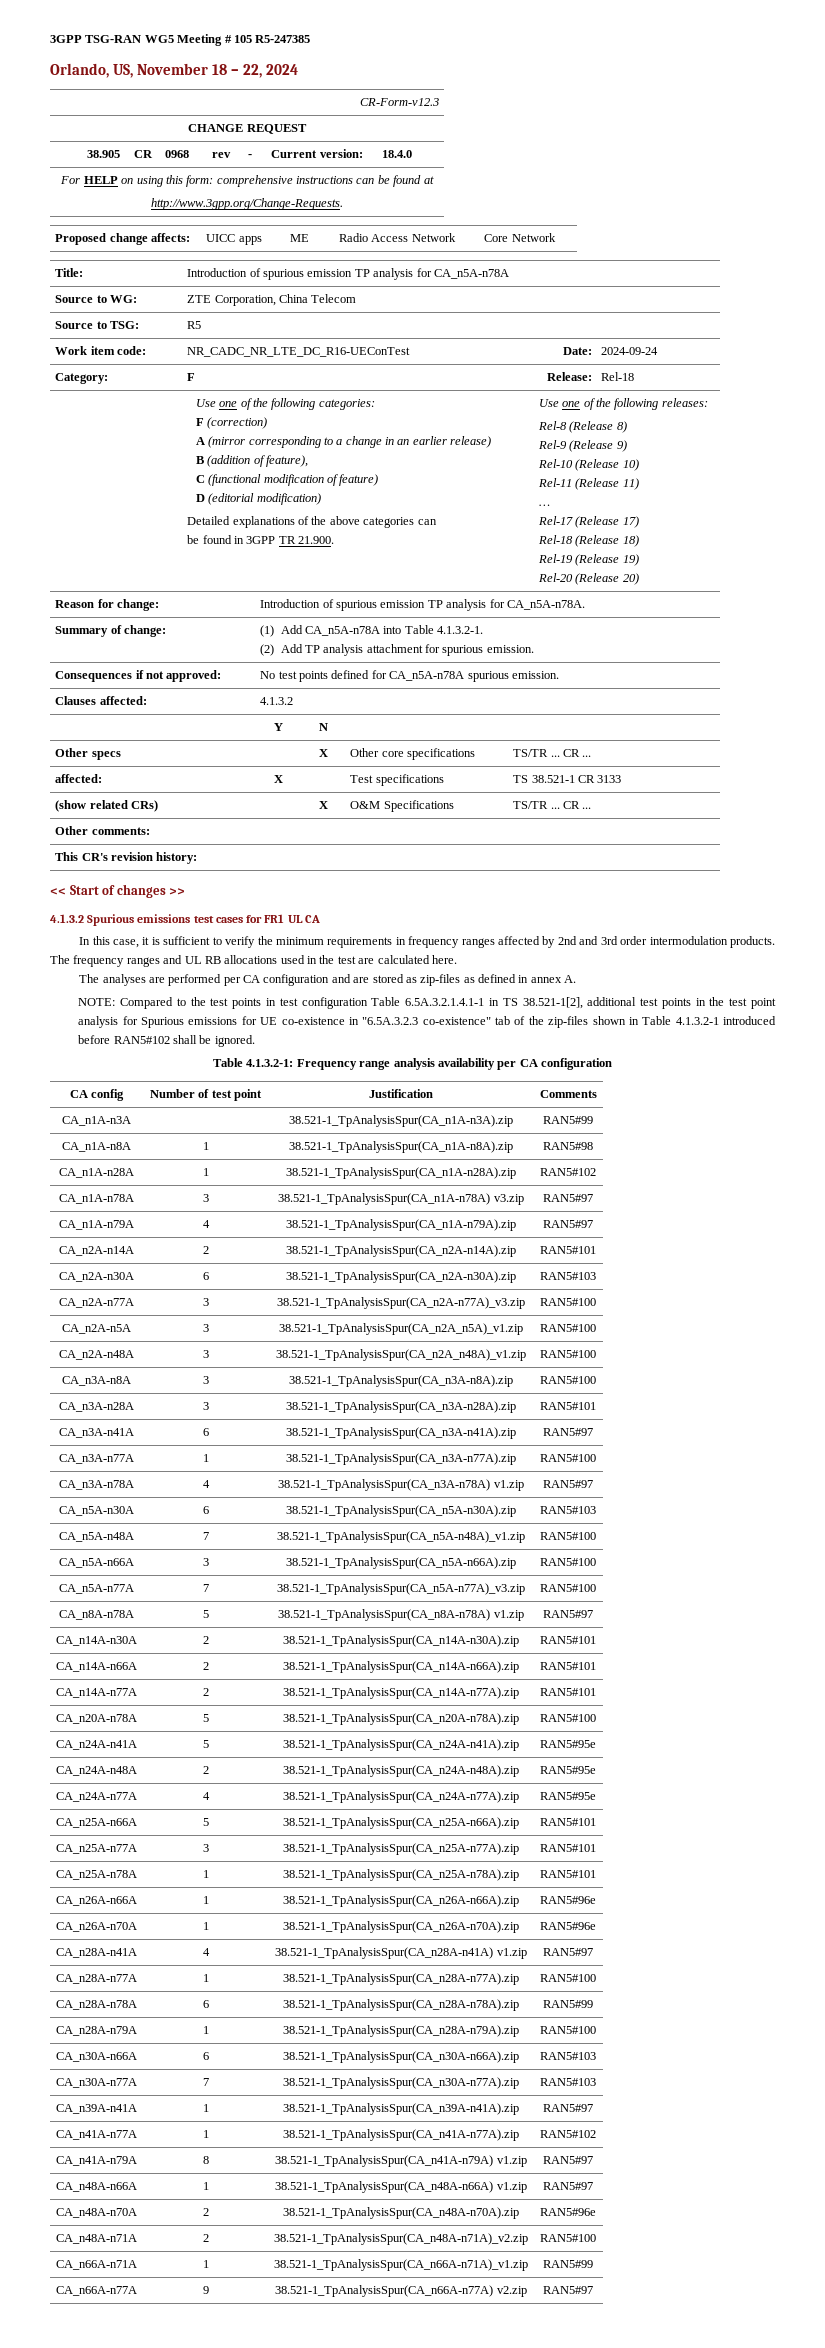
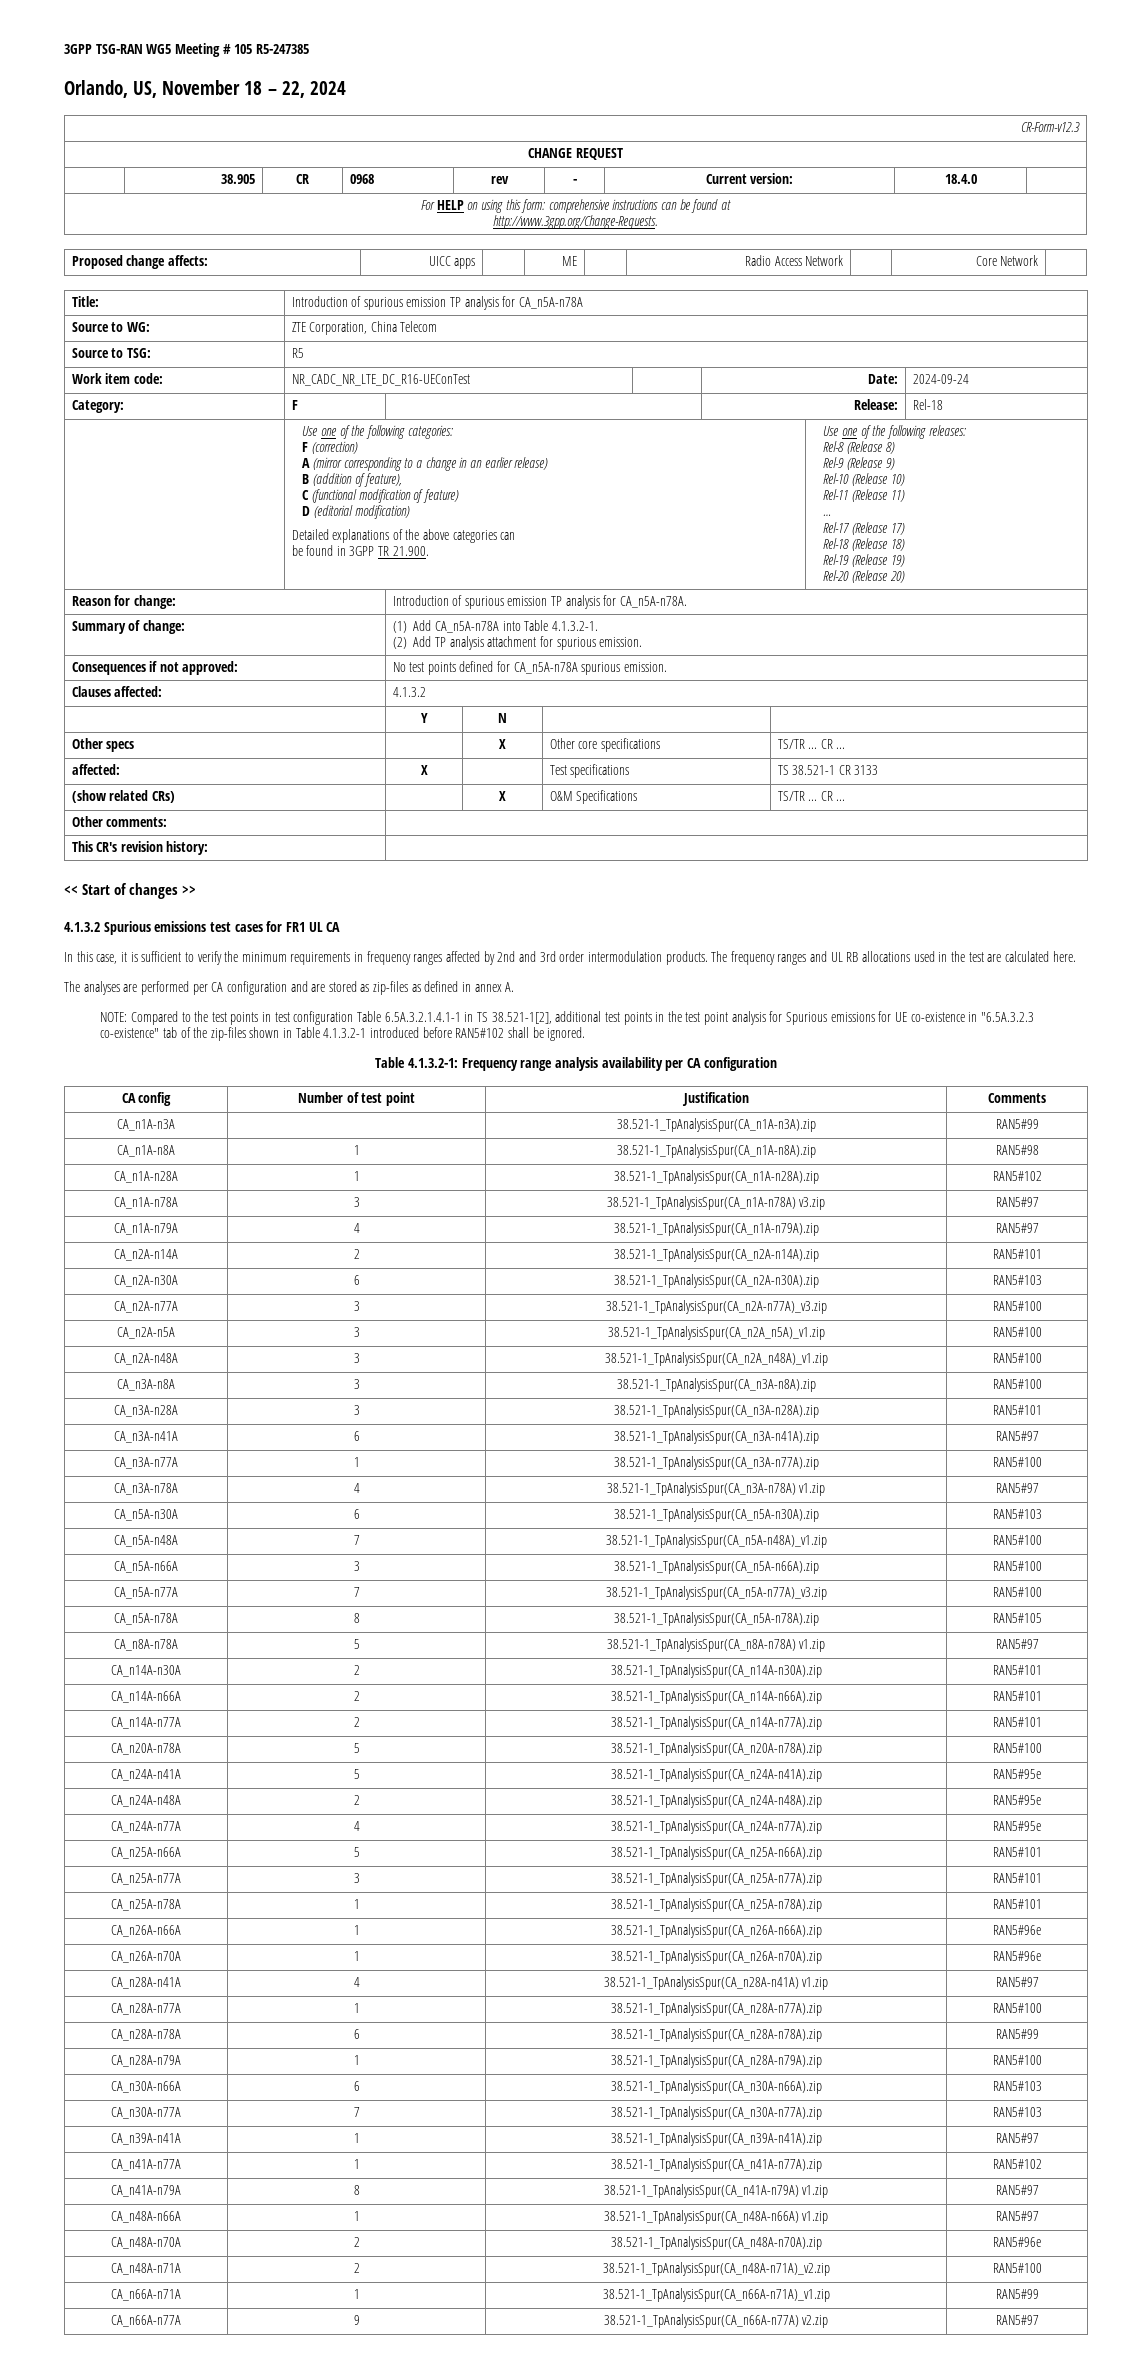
+ CA_n5A-n78A | 8 | 38.521-1_TpAnalysisSpur(CA_n5A-n78A).zip | RAN5#105

